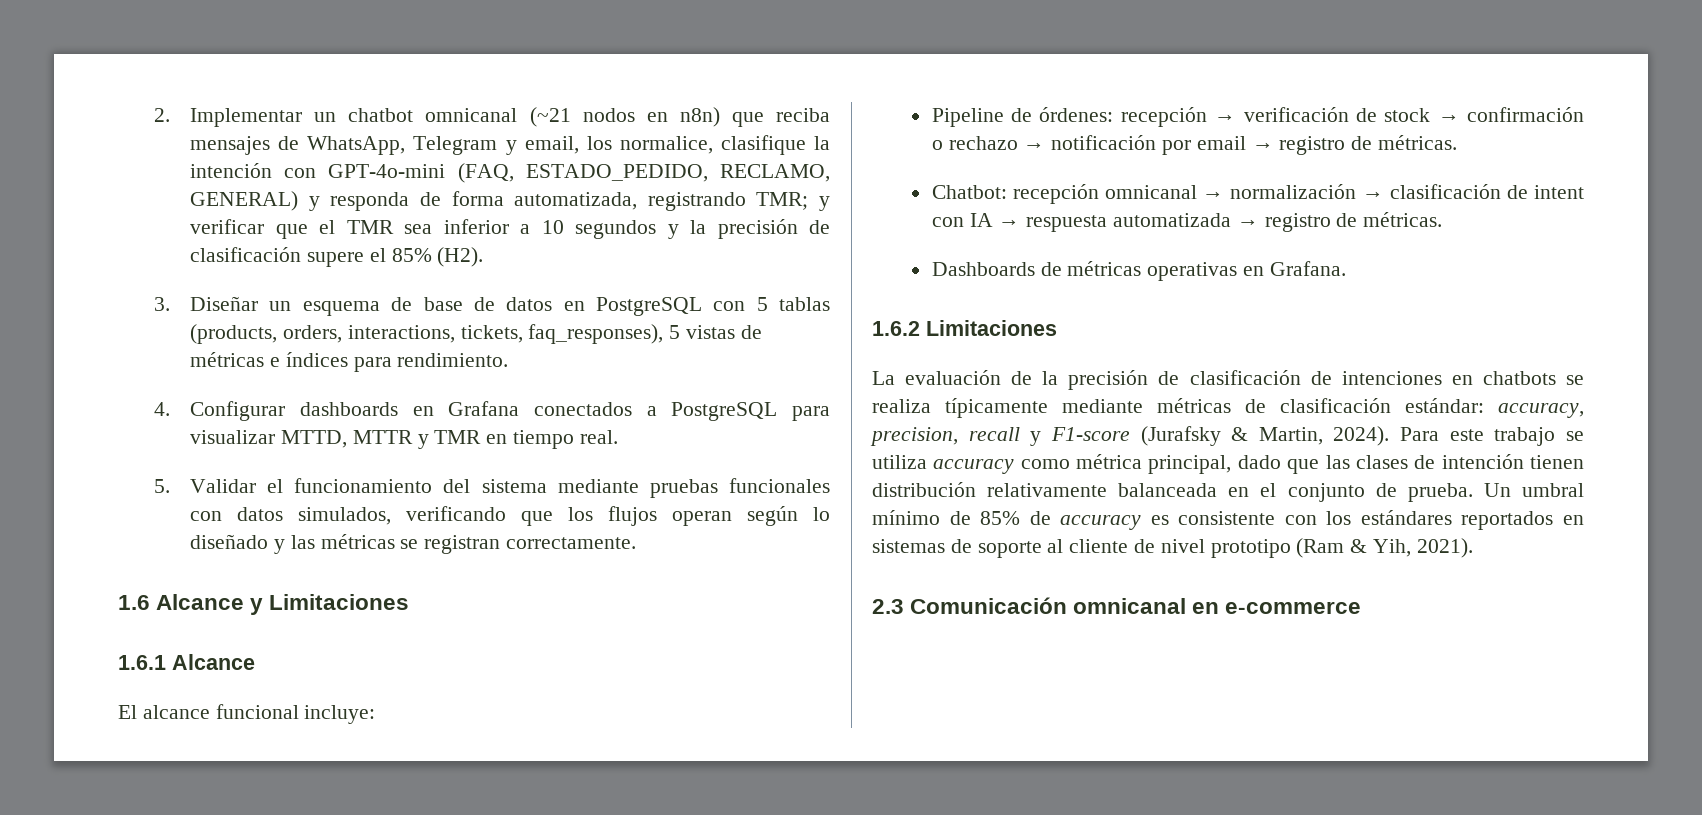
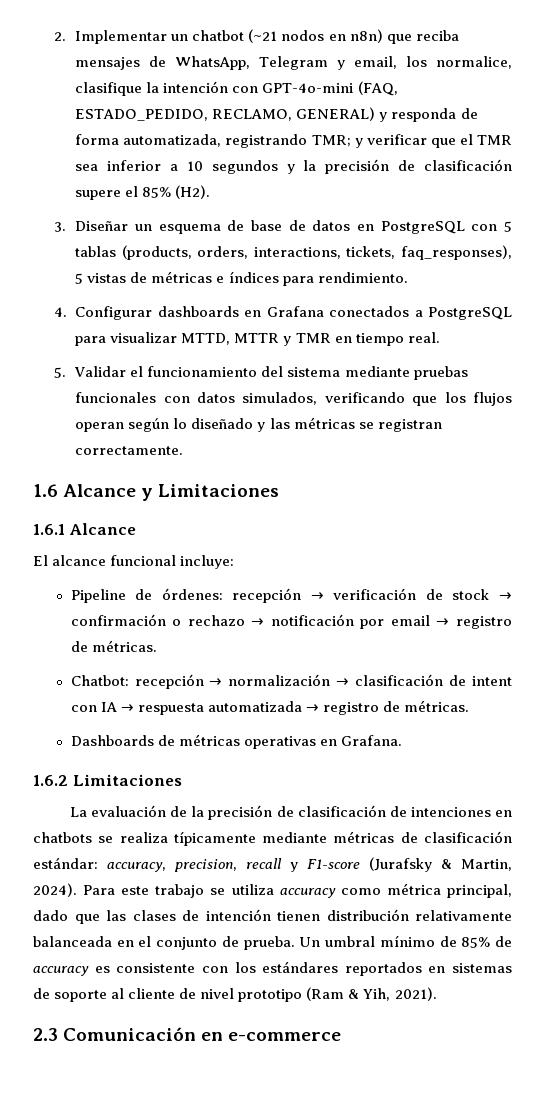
- 2. Implementar un chatbot omnicanal (~21 nodos en n8n) que reciba mensajes de WhatsApp, Telegram y email, los normalice, clasifique la intención con GPT-4o-mini (FAQ, ESTADO_PEDIDO, RECLAMO, GENERAL) y responda de forma automatizada, registrando TMR; y verificar que el TMR sea inferior a 10 segundos y la precisión de clasificación supere el 85% (H2).
+ 2. Implementar un chatbot (~21 nodos en n8n) que reciba mensajes de WhatsApp, Telegram y email, los normalice, clasifique la intención con GPT-4o-mini (FAQ, ESTADO_PEDIDO, RECLAMO, GENERAL) y responda de forma automatizada, registrando TMR; y verificar que el TMR sea inferior a 10 segundos y la precisión de clasificación supere el 85% (H2).
- Chatbot: recepción omnicanal → normalización → clasificación de intent con IA → respuesta automatizada → registro de métricas.
+ Chatbot: recepción → normalización → clasificación de intent con IA → respuesta automatizada → registro de métricas.
- 2.3 Comunicación omnicanal en e-commerce
+ 2.3 Comunicación en e-commerce

